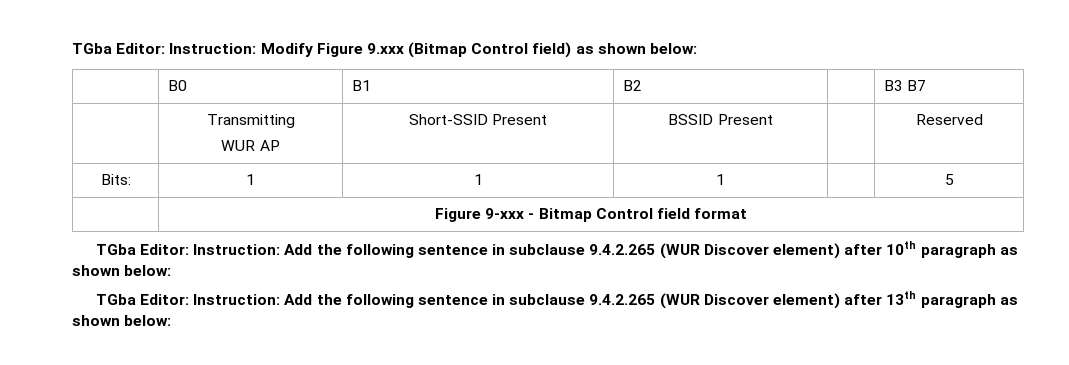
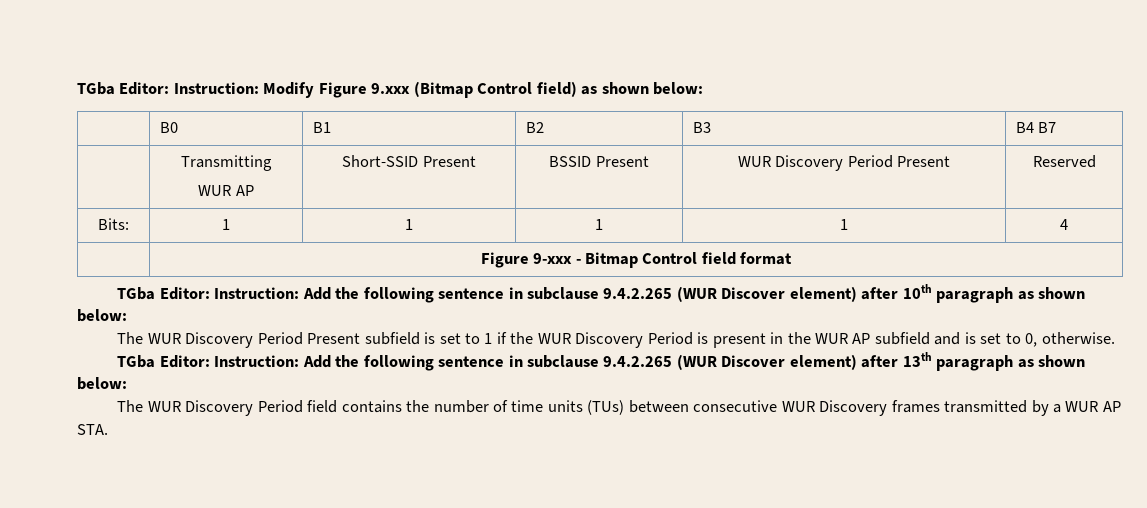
- | B0 | B1 | B2 | | B3 B7
+ | B0 | B1 | B2 | B3 | B4 B7
  | Transmitting
- WUR AP | Short-SSID Present | BSSID Present | | Reserved
+ WUR AP | Short-SSID Present | BSSID Present | WUR Discovery Period Present | Reserved
- Bits: | 1 | 1 | 1 | | 5
+ Bits: | 1 | 1 | 1 | 1 | 4
+ The WUR Discovery Period Present subfield is set to 1 if the WUR Discovery Period is present in the WUR AP subfield and is set to 0, otherwise.
+ The WUR Discovery Period field contains the number of time units (TUs) between consecutive WUR Discovery frames transmitted by a WUR AP STA.

